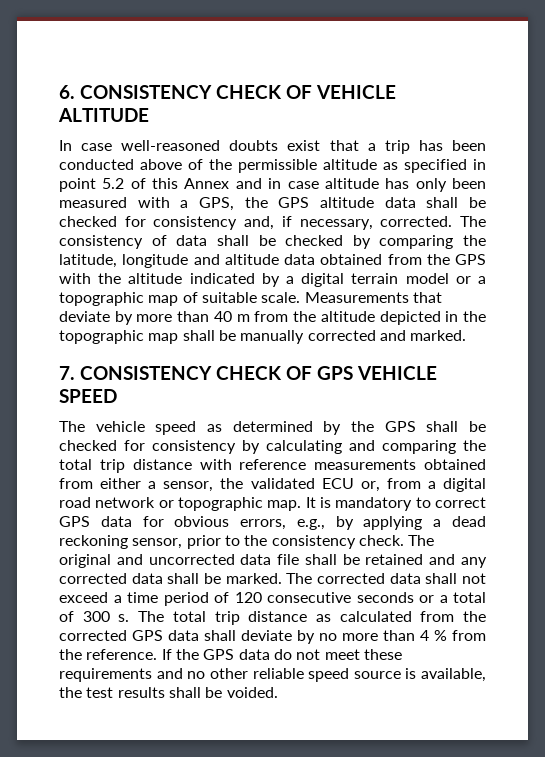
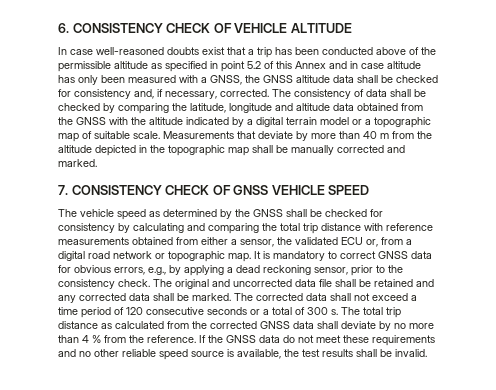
- In case well-reasoned doubts exist that a trip has been conducted above of the permissible altitude as specified in point 5.2 of this Annex and in case altitude has only been measured with a GPS, the GPS altitude data shall be checked for consistency and, if necessary, corrected.
+ In case well-reasoned doubts exist that a trip has been conducted above of the permissible altitude as specified in point 5.2 of this Annex and in case altitude has only been measured with a GNSS, the GNSS altitude data shall be checked for consistency and, if necessary, corrected.
- The consistency of data shall be checked by comparing the latitude, longitude and altitude data obtained from the GPS with the altitude indicated by a digital terrain model or a topographic map of suitable scale.
+ The consistency of data shall be checked by comparing the latitude, longitude and altitude data obtained from the GNSS with the altitude indicated by a digital terrain model or a topographic map of suitable scale.
- 7. CONSISTENCY CHECK OF GPS VEHICLE SPEED
+ 7. CONSISTENCY CHECK OF GNSS VEHICLE SPEED
- The vehicle speed as determined by the GPS shall be checked for consistency by calculating and comparing the total trip distance with reference measurements obtained from either a sensor, the validated ECU or, from a digital road network or topographic map.
+ The vehicle speed as determined by the GNSS shall be checked for consistency by calculating and comparing the total trip distance with reference measurements obtained from either a sensor, the validated ECU or, from a digital road network or topographic map.
- It is mandatory to correct GPS data for obvious errors, e.g., by applying a dead reckoning sensor, prior to the consistency check.
+ It is mandatory to correct GNSS data for obvious errors, e.g., by applying a dead reckoning sensor, prior to the consistency check.
- The total trip distance as calculated from the corrected GPS data shall deviate by no more than 4 % from the reference.
+ The total trip distance as calculated from the corrected GNSS data shall deviate by no more than 4 % from the reference.
- If the GPS data do not meet these requirements and no other reliable speed source is available, the test results shall be voided.
+ If the GNSS data do not meet these requirements and no other reliable speed source is available, the test results shall be invalid.

